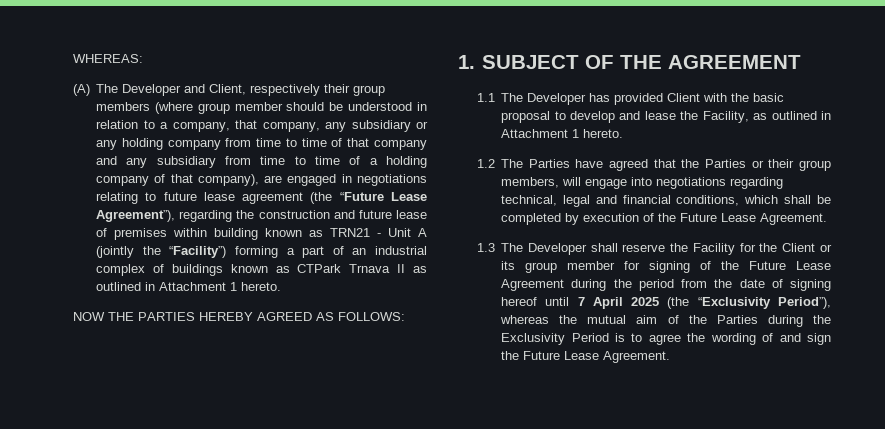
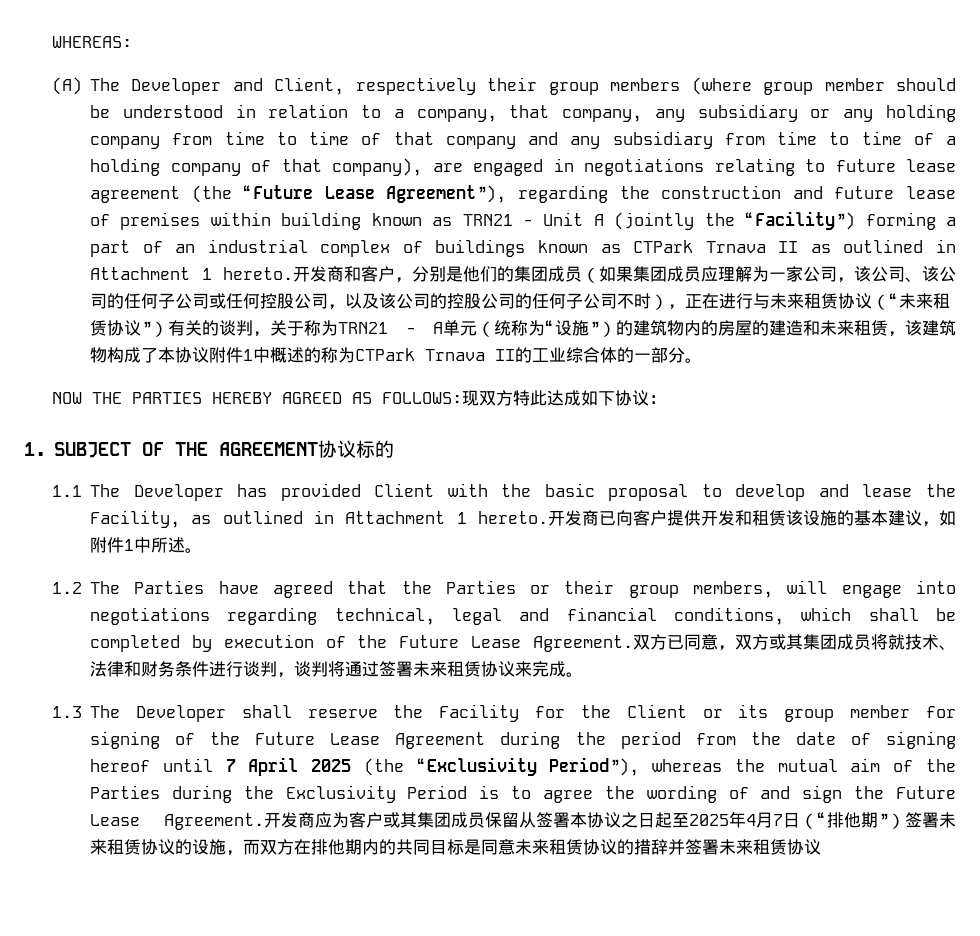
+ 开发商和客户，分别是他们的集团成员（如果集团成员应理解为一家公司，该公司、该公司的任何子公司或任何控股公司，以及该公司的控股公司的任何子公司不时），正在进行与未来租赁协议（“未来租赁协议”）有关的谈判，关于称为TRN21 - A单元（统称为“设施”）的建筑物内的房屋的建造和未来租赁，该建筑物构成了本协议附件1中概述的称为CTPark Trnava II的工业综合体的一部分。
- NOW THE PARTIES HEREBY AGREED AS FOLLOWS:
+ NOW THE PARTIES HEREBY AGREED AS FOLLOWS:现双方特此达成如下协议：
- 1. SUBJECT OF THE AGREEMENT
+ 1. SUBJECT OF THE AGREEMENT协议标的
+ 开发商已向客户提供开发和租赁该设施的基本建议，如附件1中所述。
+ 双方已同意，双方或其集团成员将就技术、法律和财务条件进行谈判，谈判将通过签署未来租赁协议来完成。
+ 开发商应为客户或其集团成员保留从签署本协议之日起至2025年4月7日（“排他期”）签署未来租赁协议的设施，而双方在排他期内的共同目标是同意未来租赁协议的措辞并签署未来租赁协议

